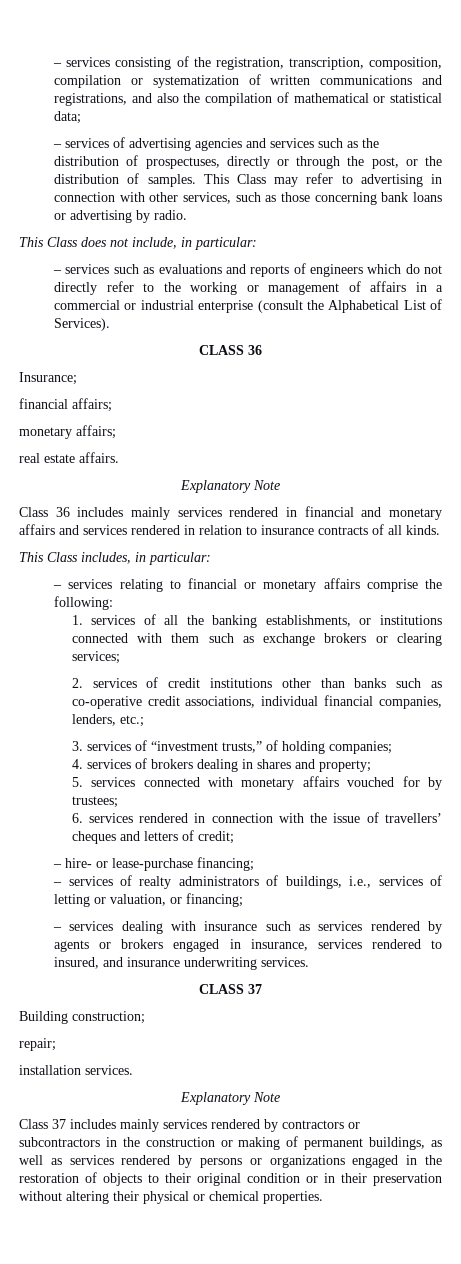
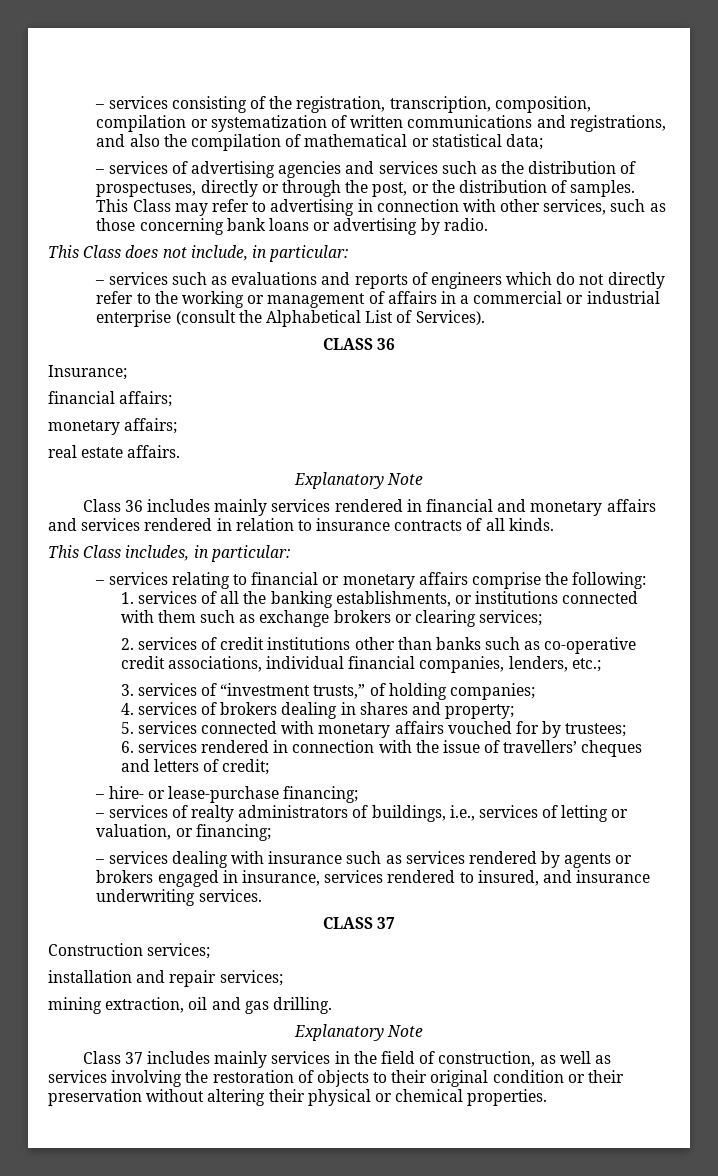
- Building construction;
- repair;
- installation services.
+ Construction services;
+ installation and repair services;
+ mining extraction, oil and gas drilling.
- Class 37 includes mainly services rendered by contractors or subcontractors in the construction or making of permanent buildings, as well as services rendered by persons or organizations engaged in the restoration of objects to their original condition or in their preservation without altering their physical or chemical properties.
+ Class 37 includes mainly services in the field of construction, as well as services involving the restoration of objects to their original condition or their preservation without altering their physical or chemical properties.

